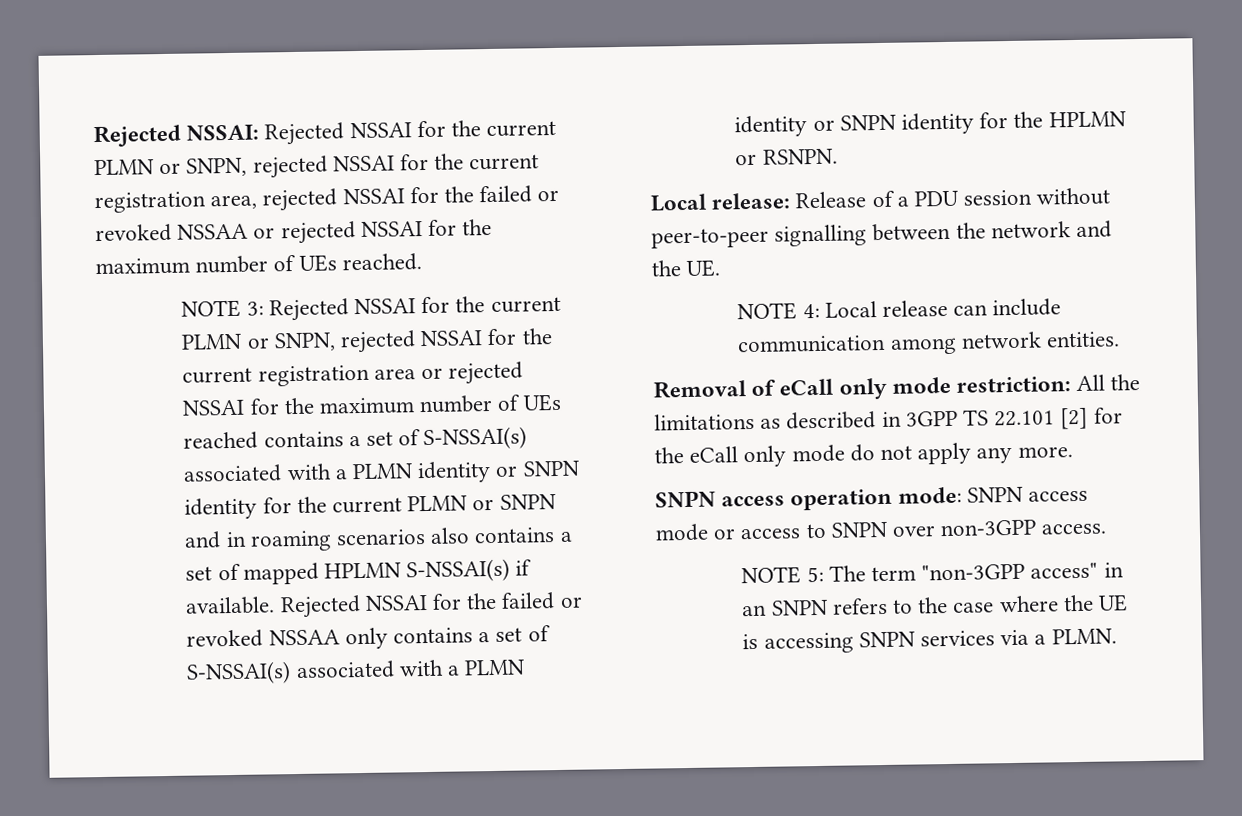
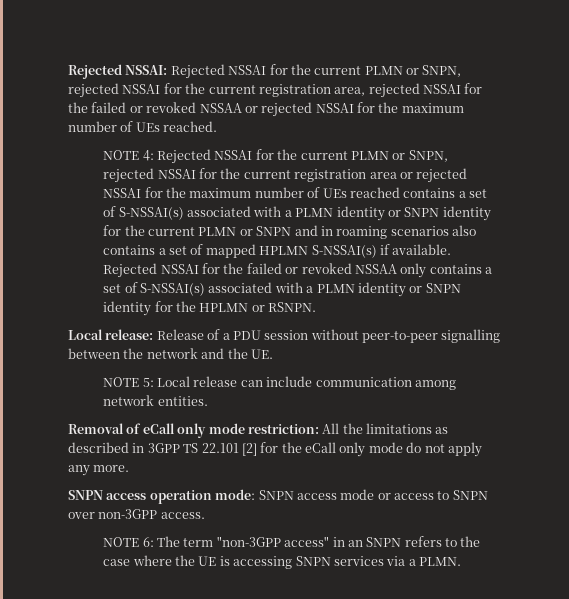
- NOTE 3: Rejected NSSAI for the current PLMN or SNPN, rejected NSSAI for the current registration area or rejected NSSAI for the maximum number of UEs reached contains a set of S-NSSAI(s) associated with a PLMN identity or SNPN identity for the current PLMN or SNPN and in roaming scenarios also contains a set of mapped HPLMN S-NSSAI(s) if available.
+ NOTE 4: Rejected NSSAI for the current PLMN or SNPN, rejected NSSAI for the current registration area or rejected NSSAI for the maximum number of UEs reached contains a set of S-NSSAI(s) associated with a PLMN identity or SNPN identity for the current PLMN or SNPN and in roaming scenarios also contains a set of mapped HPLMN S-NSSAI(s) if available.
- NOTE 4: Local release can include communication among network entities.
+ NOTE 5: Local release can include communication among network entities.
- NOTE 5: The term "non-3GPP access" in an SNPN refers to the case where the UE is accessing SNPN services via a PLMN.
+ NOTE 6: The term "non-3GPP access" in an SNPN refers to the case where the UE is accessing SNPN services via a PLMN.

